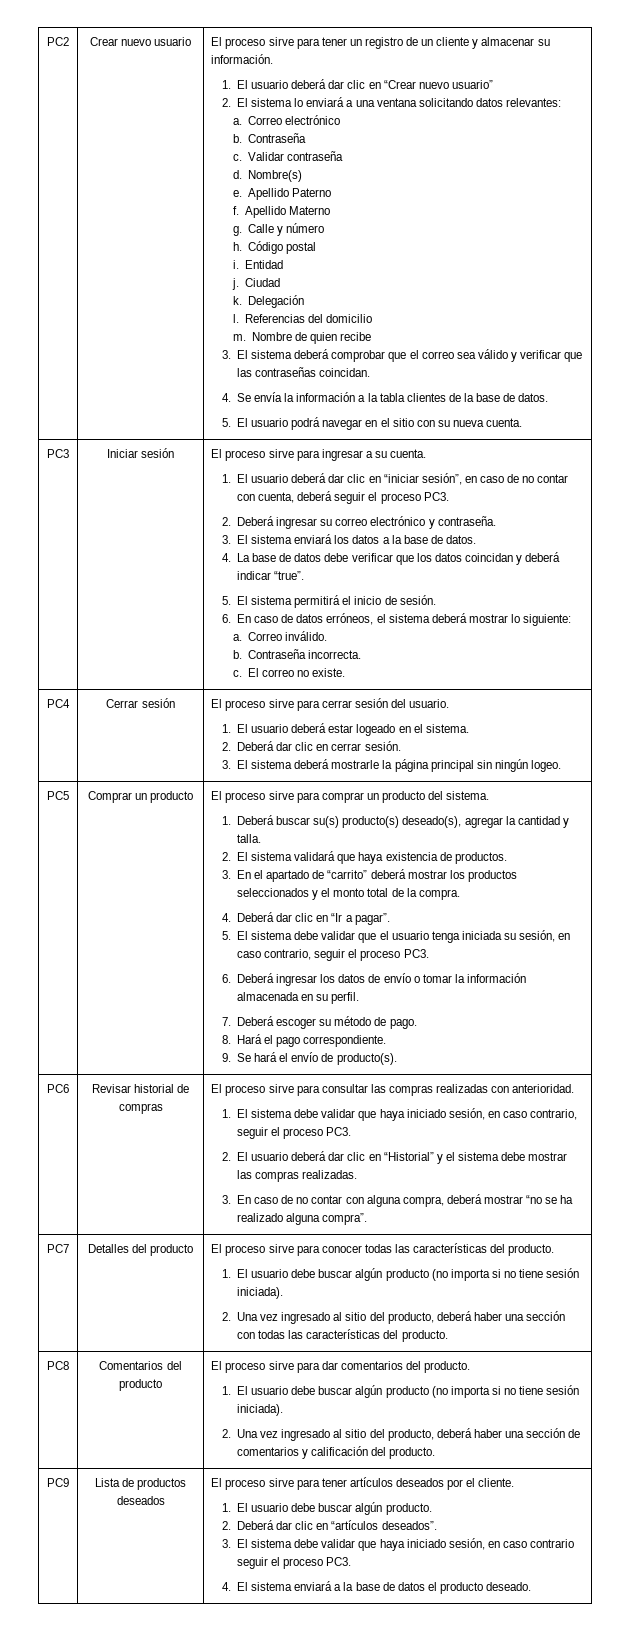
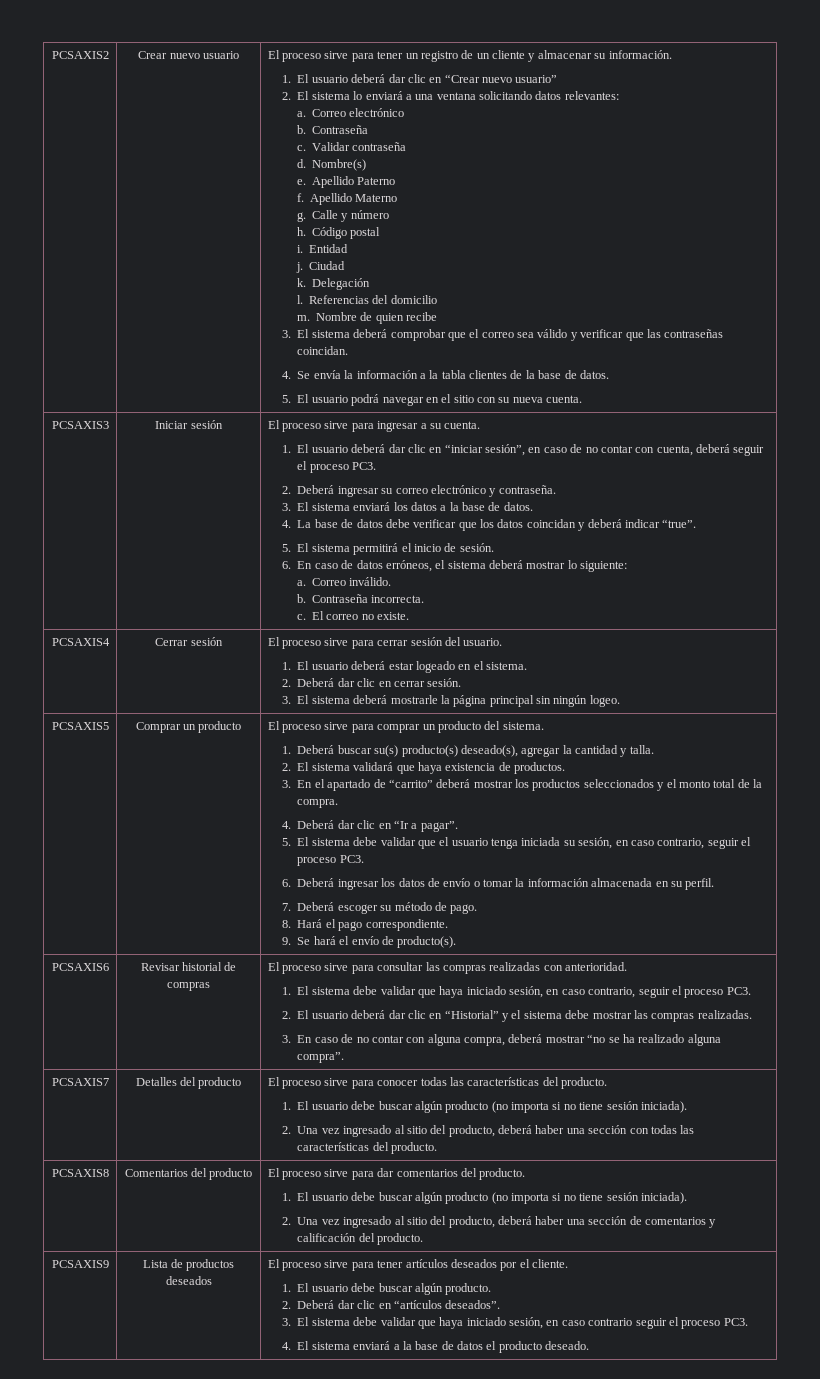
- PC2
+ PCSAXIS2
- PC3
+ PCSAXIS3
- PC4 | Cerrar sesión | El proceso sirve para cerrar sesión del usuario.
+ PCSAXIS4 | Cerrar sesión | El proceso sirve para cerrar sesión del usuario.
- PC5
+ PCSAXIS5
- PC6
+ PCSAXIS6
- PC7
+ PCSAXIS7
- PC8
+ PCSAXIS8
- PC9
+ PCSAXIS9

